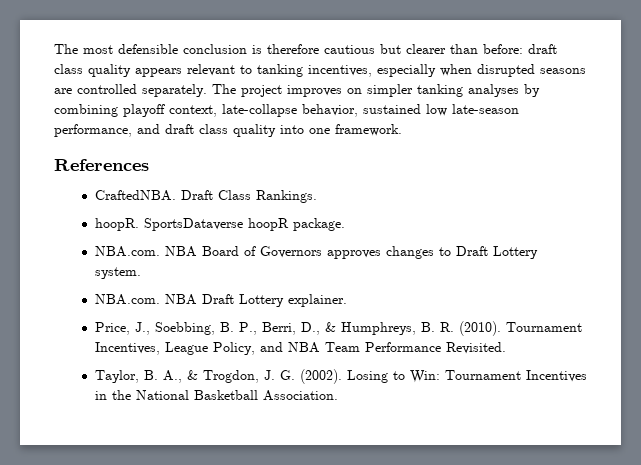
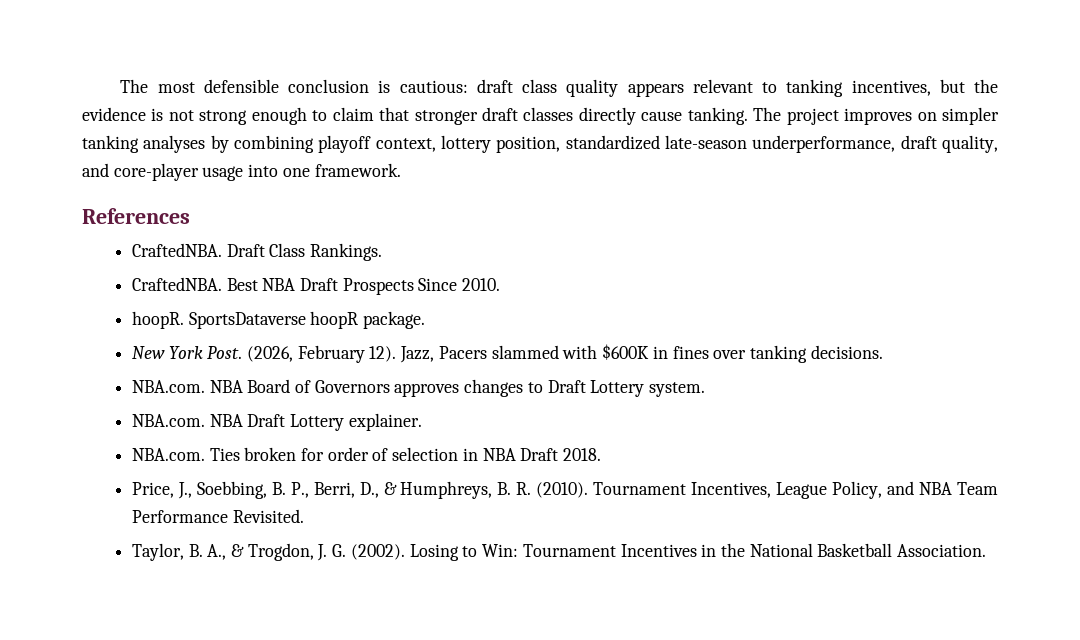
- The most defensible conclusion is therefore cautious but clearer than before: draft class quality appears relevant to tanking incentives, especially when disrupted seasons are controlled separately.
+ The most defensible conclusion is cautious: draft class quality appears relevant to tanking incentives, but the evidence is not strong enough to claim that stronger draft classes directly cause tanking.
- The project improves on simpler tanking analyses by combining playoff context, late-collapse behavior, sustained low late-season performance, and draft class quality into one framework.
+ The project improves on simpler tanking analyses by combining playoff context, lottery position, standardized late-season underperformance, draft quality, and core-player usage into one framework.
+ CraftedNBA. Best NBA Draft Prospects Since 2010.
  hoopR. SportsDataverse hoopR package.
+ New York Post. (2026, February 12). Jazz, Pacers slammed with $600K in fines over tanking decisions.
+ NBA.com. Ties broken for order of selection in NBA Draft 2018.

